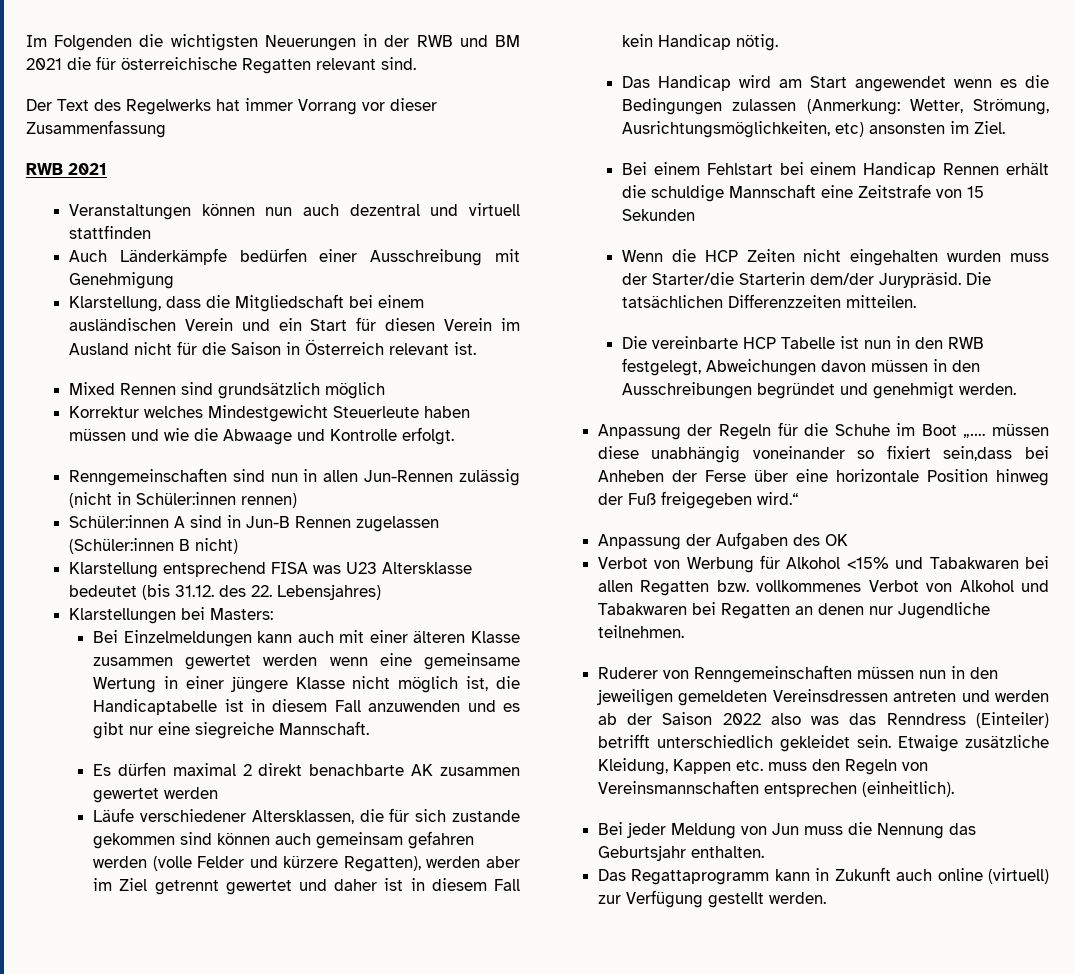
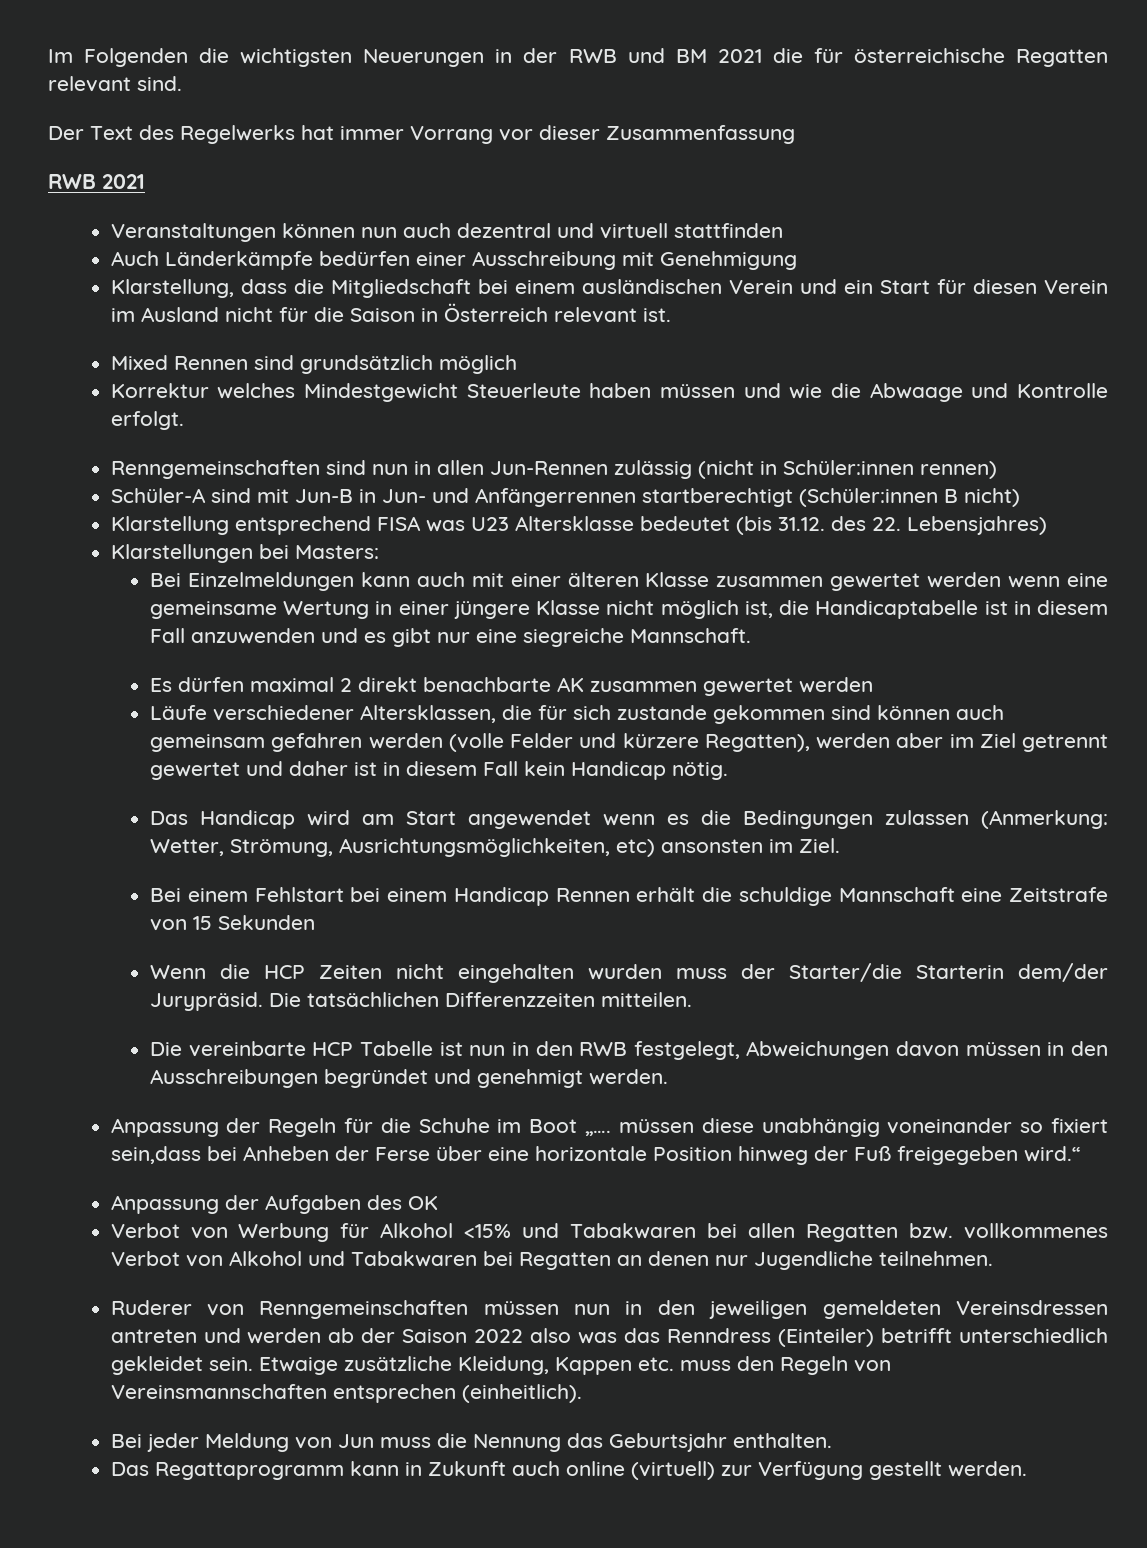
- Schüler:innen A sind in Jun-B Rennen zugelassen (Schüler:innen B nicht)
+ Schüler-A sind mit Jun-B in Jun- und Anfängerrennen startberechtigt (Schüler:innen B nicht)

